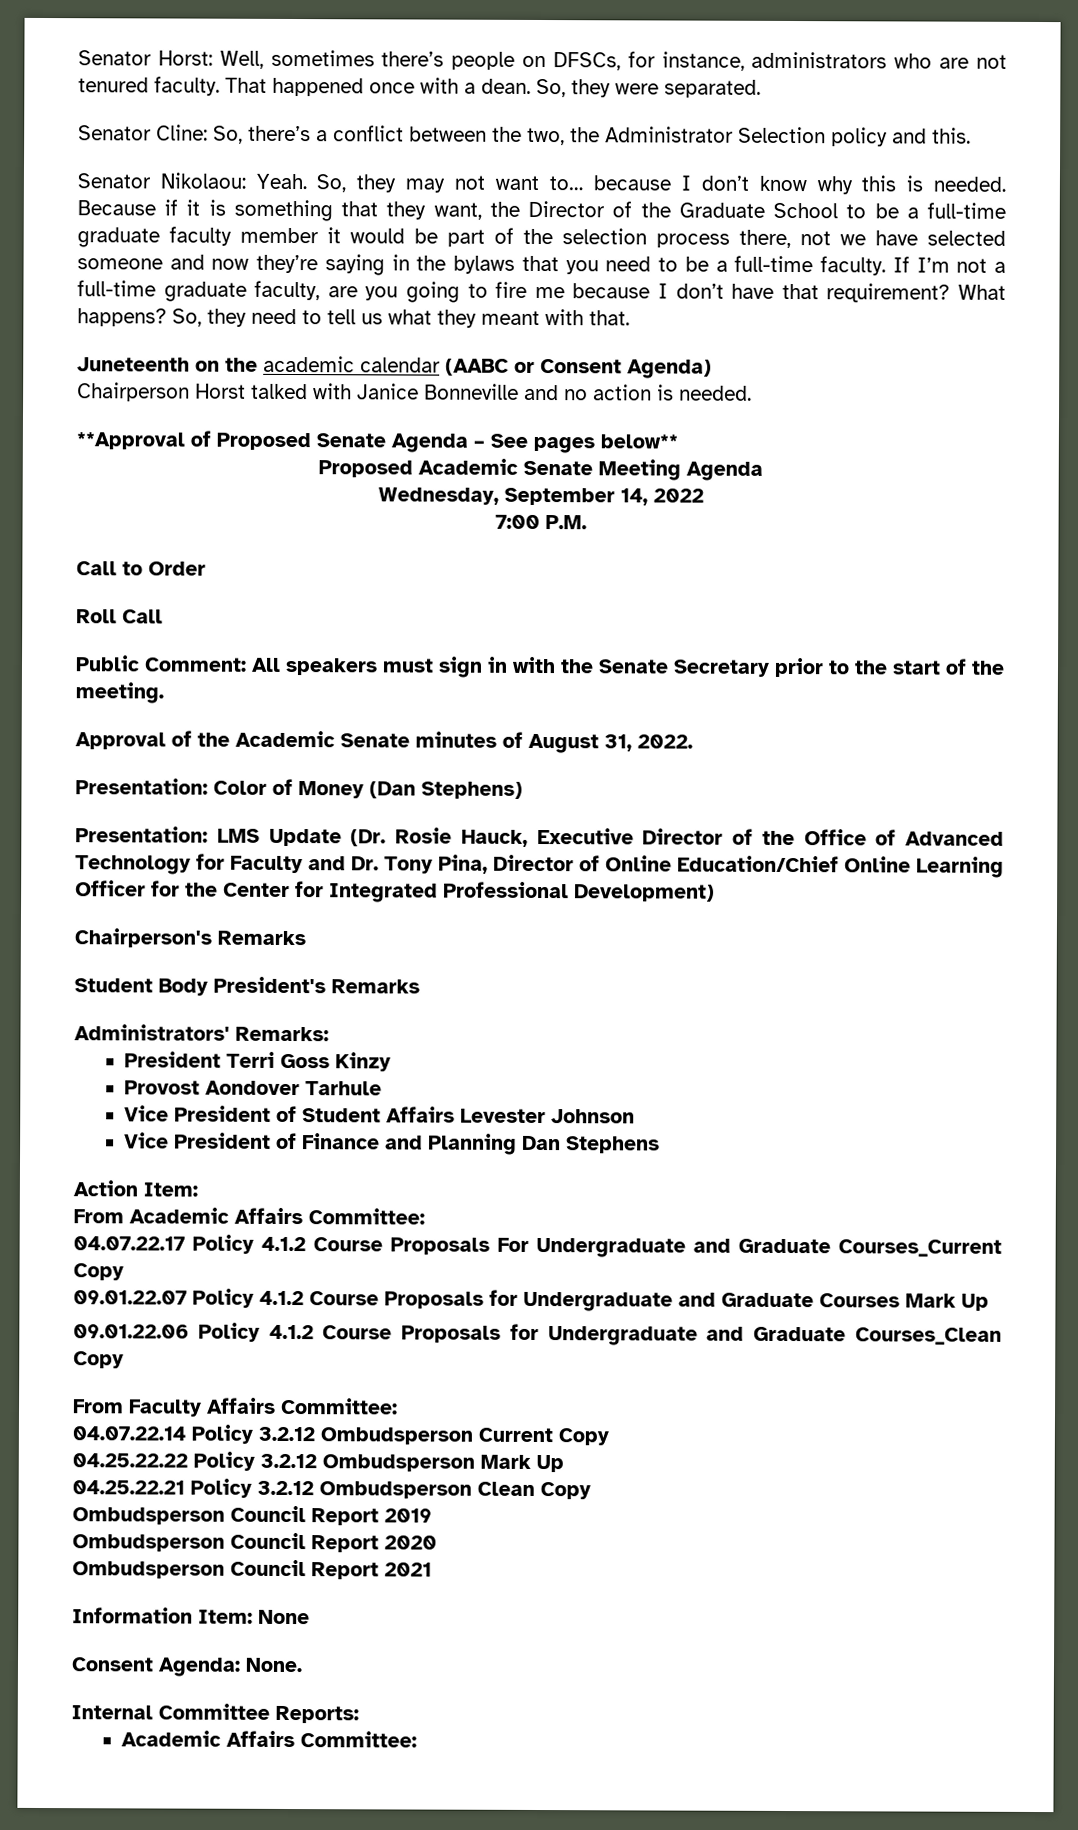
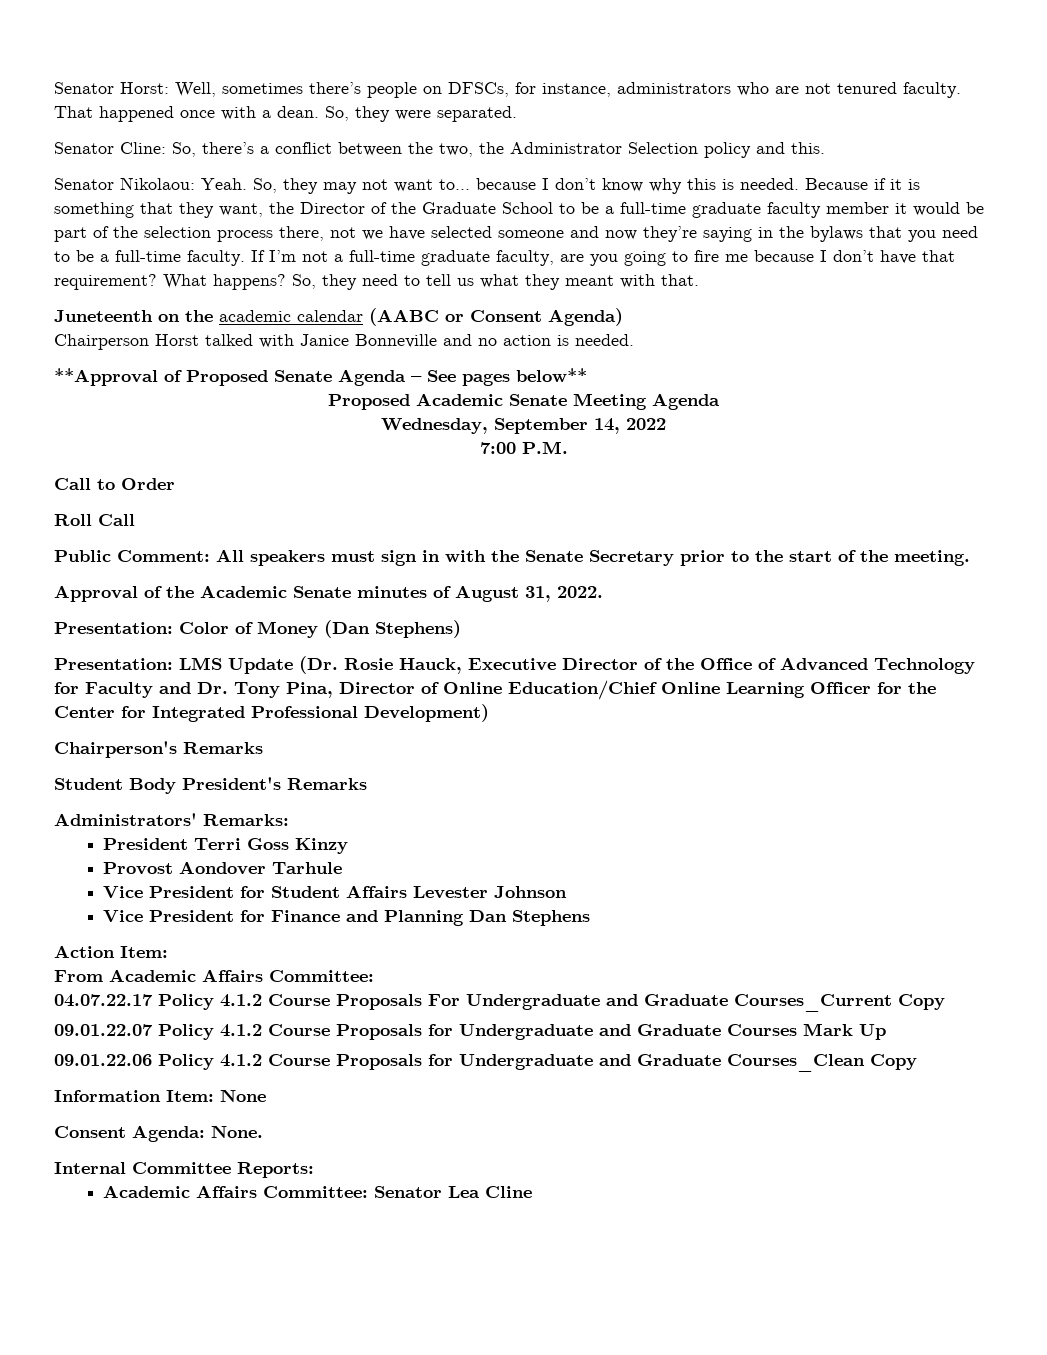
- Vice President of Student Affairs Levester Johnson
+ Vice President for Student Affairs Levester Johnson
- Vice President of Finance and Planning Dan Stephens
+ Vice President for Finance and Planning Dan Stephens
- From Faculty Affairs Committee:
- 04.07.22.14 Policy 3.2.12 Ombudsperson Current Copy
- 04.25.22.22 Policy 3.2.12 Ombudsperson Mark Up
- 04.25.22.21 Policy 3.2.12 Ombudsperson Clean Copy
- Ombudsperson Council Report 2019
- Ombudsperson Council Report 2020
- Ombudsperson Council Report 2021
  Internal Committee Reports:
- Academic Affairs Committee:
+ Academic Affairs Committee: Senator Lea Cline

